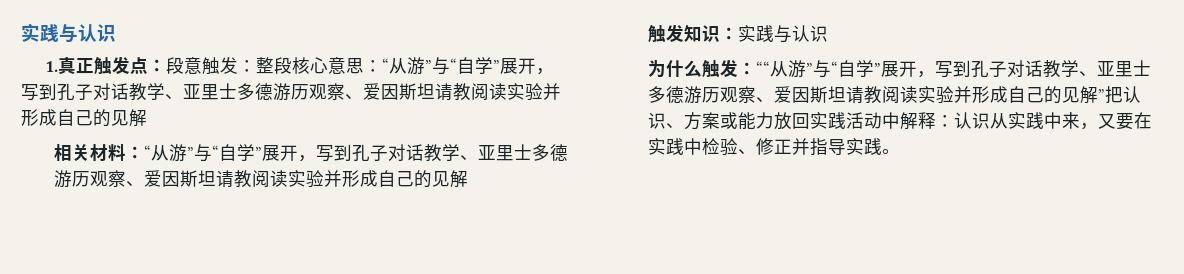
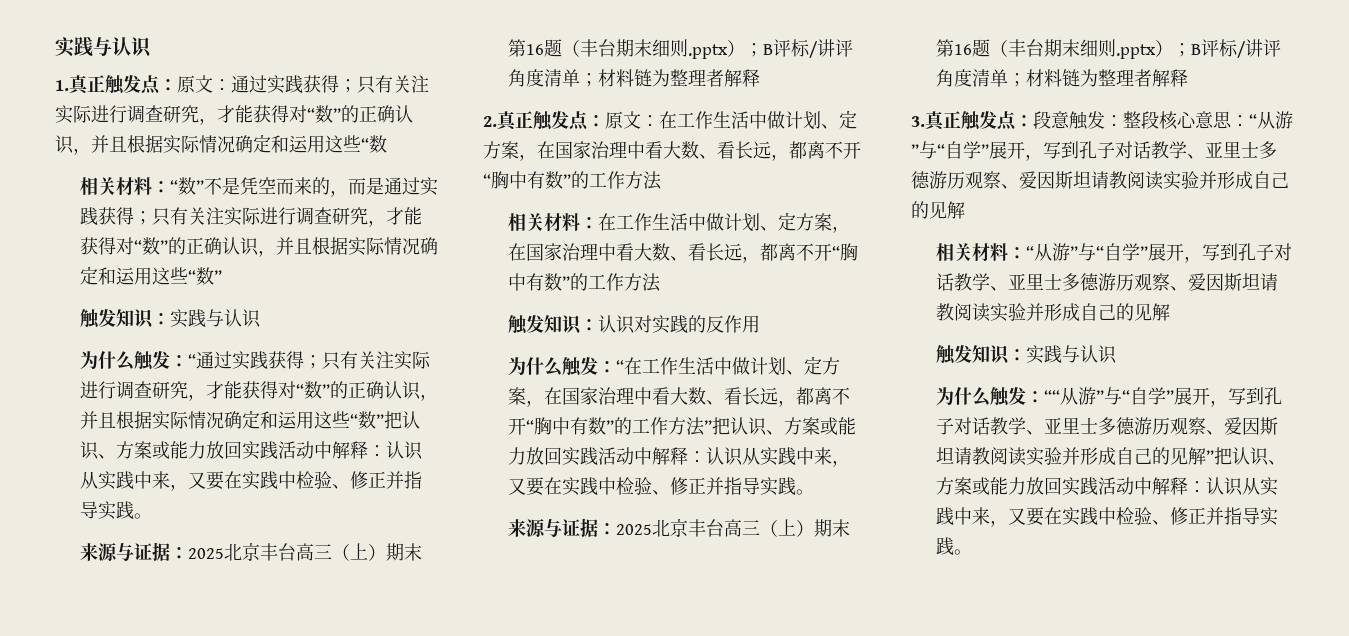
- 1.真正触发点：段意触发：整段核心意思：“从游”与“自学”展开，写到孔子对话教学、亚里士多德游历观察、爱因斯坦请教阅读实验并形成自己的见解
+ 1.真正触发点：原文：通过实践获得；只有关注实际进行调查研究，才能获得对“数”的正确认识，并且根据实际情况确定和运用这些“数
+ 相关材料：“数”不是凭空而来的，而是通过实践获得；只有关注实际进行调查研究，才能获得对“数”的正确认识，并且根据实际情况确定和运用这些“数”
+ 触发知识：实践与认识
+ 为什么触发：“通过实践获得；只有关注实际进行调查研究，才能获得对“数”的正确认识，并且根据实际情况确定和运用这些“数”把认识、方案或能力放回实践活动中解释：认识从实践中来，又要在实践中检验、修正并指导实践。
+ 来源与证据：2025北京丰台高三（上）期末第16题（丰台期末细则.pptx）；B评标/讲评角度清单；材料链为整理者解释
+ 2.真正触发点：原文：在工作生活中做计划、定方案，在国家治理中看大数、看长远，都离不开“胸中有数”的工作方法
+ 相关材料：在工作生活中做计划、定方案，在国家治理中看大数、看长远，都离不开“胸中有数”的工作方法
+ 触发知识：认识对实践的反作用
+ 为什么触发：“在工作生活中做计划、定方案，在国家治理中看大数、看长远，都离不开“胸中有数”的工作方法”把认识、方案或能力放回实践活动中解释：认识从实践中来，又要在实践中检验、修正并指导实践。
+ 来源与证据：2025北京丰台高三（上）期末第16题（丰台期末细则.pptx）；B评标/讲评角度清单；材料链为整理者解释
+ 3.真正触发点：段意触发：整段核心意思：“从游”与“自学”展开，写到孔子对话教学、亚里士多德游历观察、爱因斯坦请教阅读实验并形成自己的见解

